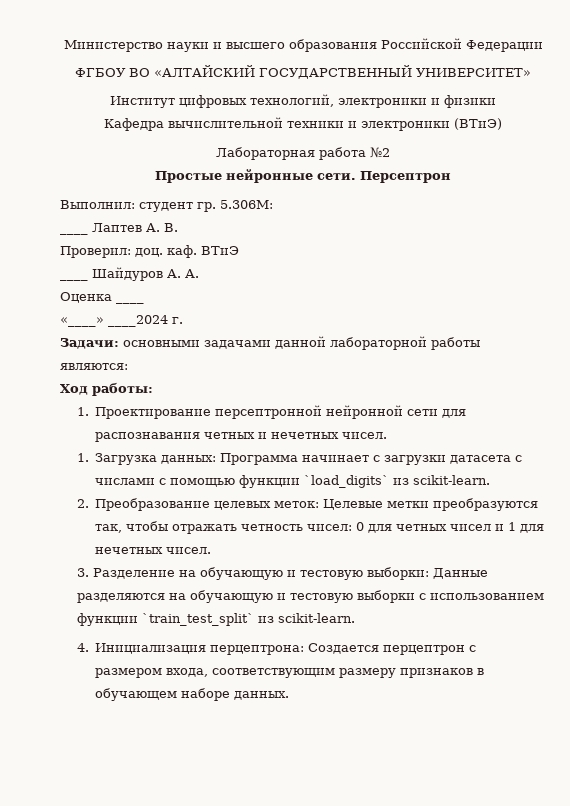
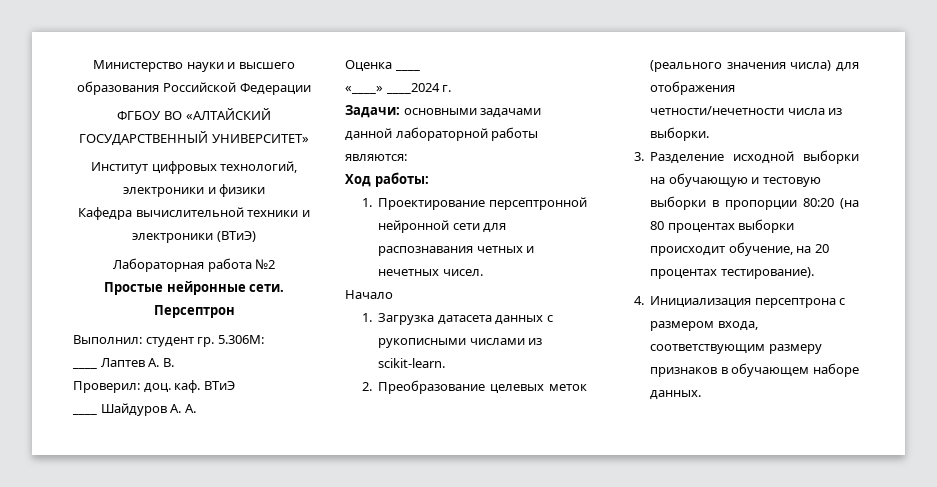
+ Начало
- 1. Загрузка данных: Программа начинает с загрузки датасета с числами с помощью функции `load_digits` из scikit-learn.
+ 1. Загрузка датасета данных с рукописными числами из scikit-learn.
- 2. Преобразование целевых меток: Целевые метки преобразуются так, чтобы отражать четность чисел: 0 для четных чисел и 1 для нечетных чисел.
- 3. Разделение на обучающую и тестовую выборки: Данные разделяются на обучающую и тестовую выборки с использованием функции `train_test_split` из scikit-learn.
+ 2. Преобразование целевых меток (реального значения числа) для отображения четности/нечетности числа из выборки.
+ 3. Разделение исходной выборки на обучающую и тестовую выборки в пропорции 80:20 (на 80 процентах выборки происходит обучение, на 20 процентах тестирование).
- 4. Инициализация перцептрона: Создается перцептрон с размером входа, соответствующим размеру признаков в обучающем наборе данных.
+ 4. Инициализация персептрона с размером входа, соответствующим размеру признаков в обучающем наборе данных.

